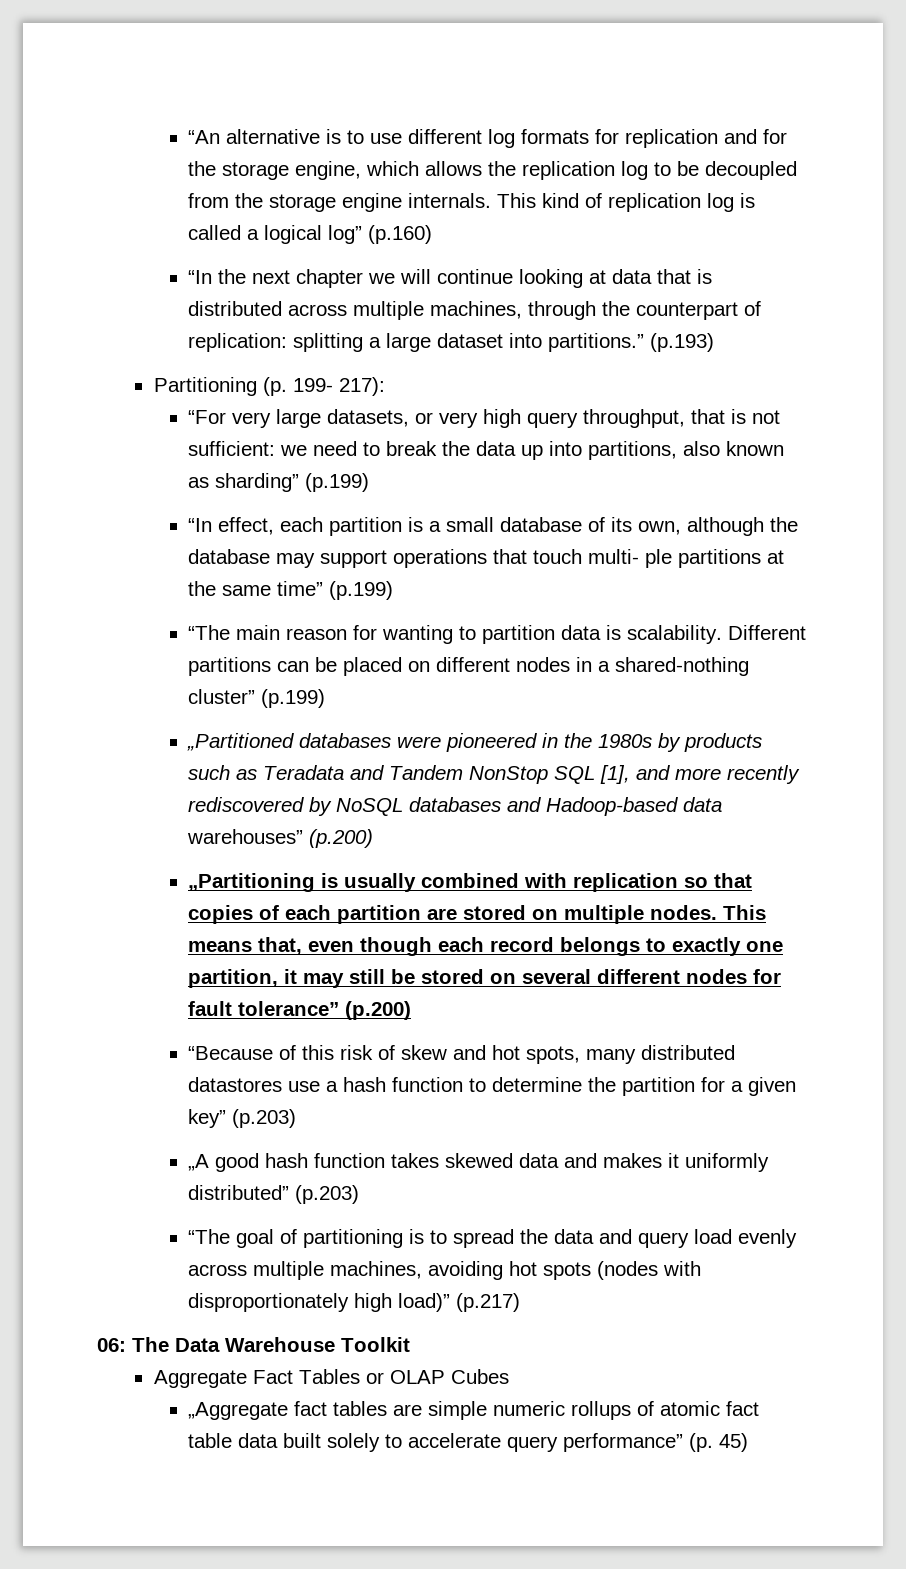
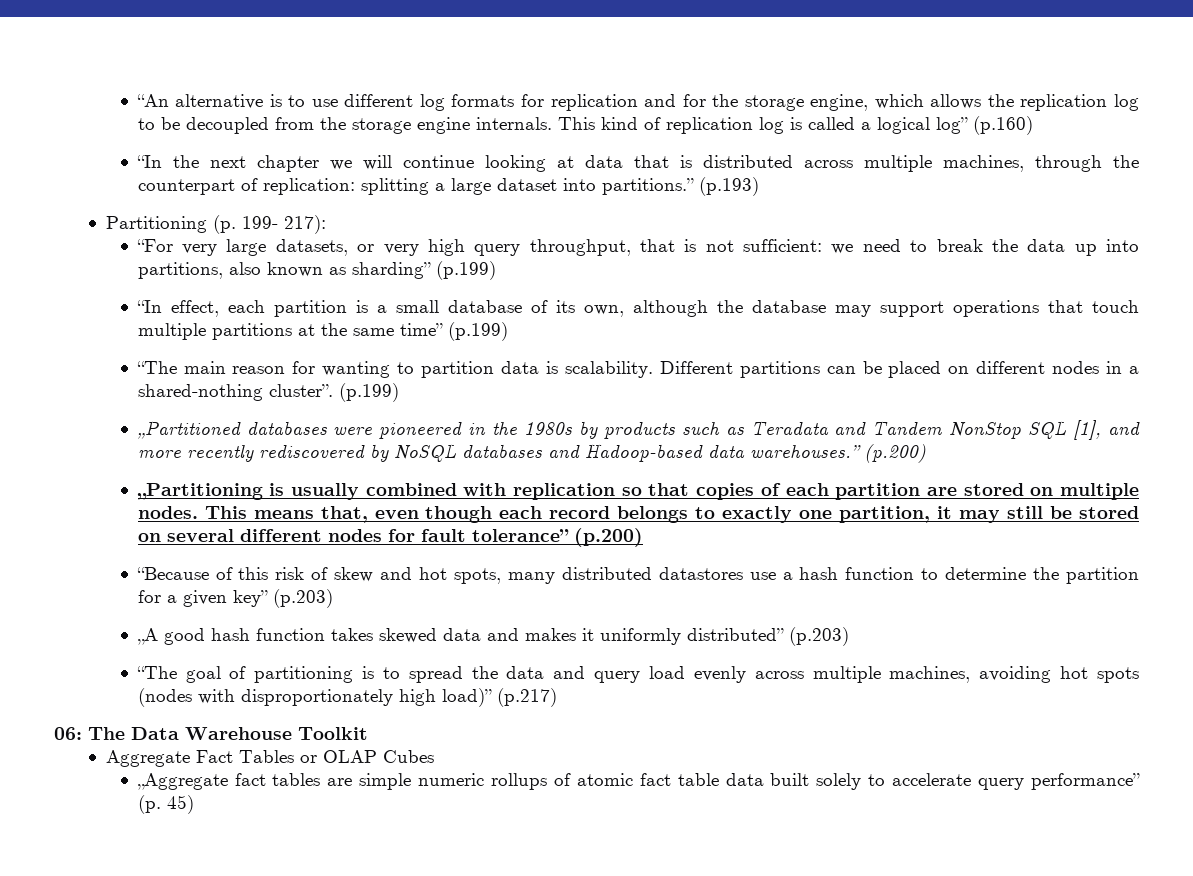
- “In effect, each partition is a small database of its own, although the database may support operations that touch multi‐ ple partitions at the same time” (p.199)
+ “In effect, each partition is a small database of its own, although the database may support operations that touch multiple partitions at the same time” (p.199)
- Different partitions can be placed on different nodes in a shared-nothing cluster” (p.199)
+ Different partitions can be placed on different nodes in a shared-nothing cluster”. (p.199)
- „Partitioned databases were pioneered in the 1980s by products such as Teradata and Tandem NonStop SQL [1], and more recently rediscovered by NoSQL databases and Hadoop-based data warehouses” (p.200)
+ „Partitioned databases were pioneered in the 1980s by products such as Teradata and Tandem NonStop SQL [1], and more recently rediscovered by NoSQL databases and Hadoop-based data warehouses.” (p.200)

